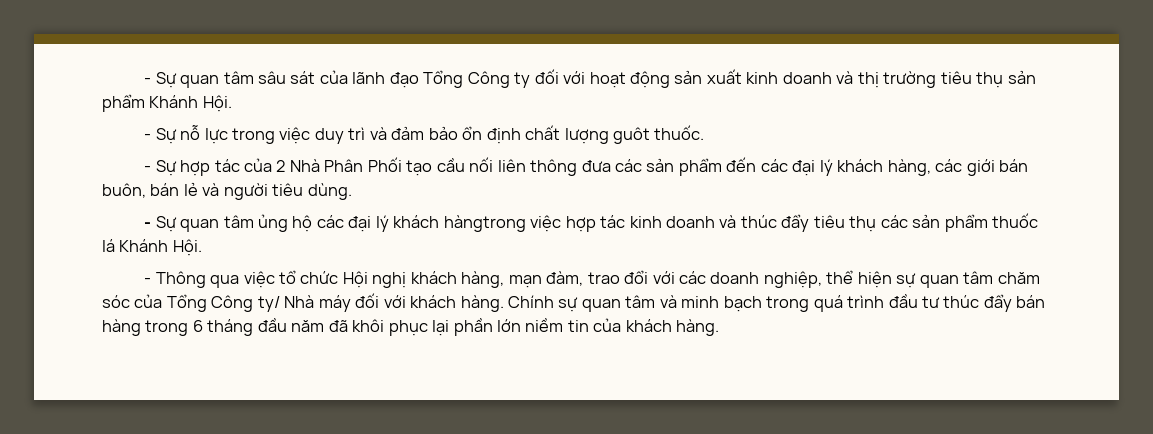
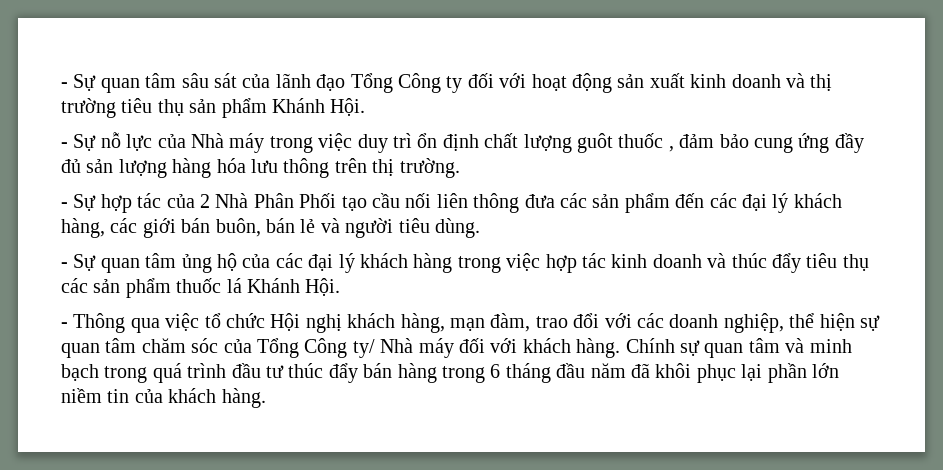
- - Sự nỗ lực trong việc duy trì và đảm bảo ổn định chất lượng guôt thuốc.
+ - Sự nỗ lực của Nhà máy trong việc duy trì ổn định chất lượng guôt thuốc , đảm bảo cung ứng đầy đủ sản lượng hàng hóa lưu thông trên thị trường.
- - Sự quan tâm ủng hộ các đại lý khách hàngtrong việc hợp tác kinh doanh và thúc đẩy tiêu thụ các sản phẩm thuốc lá Khánh Hội.
+ - Sự quan tâm ủng hộ của các đại lý khách hàng trong việc hợp tác kinh doanh và thúc đẩy tiêu thụ các sản phẩm thuốc lá Khánh Hội.

